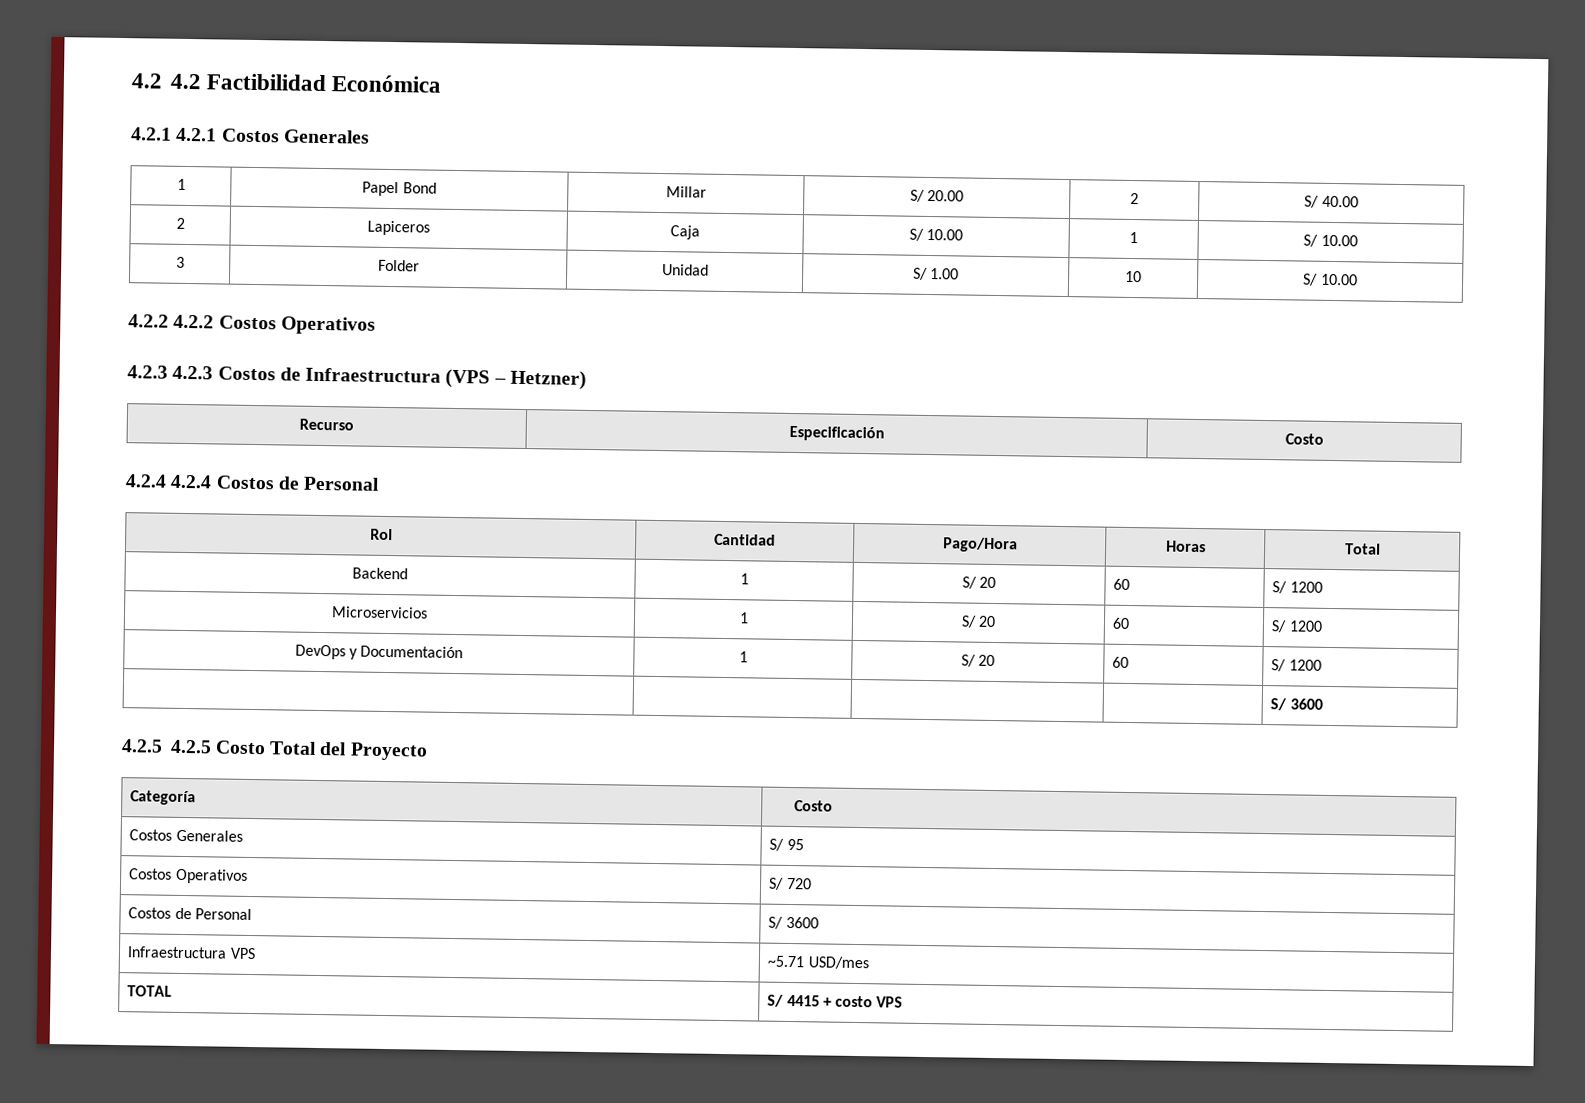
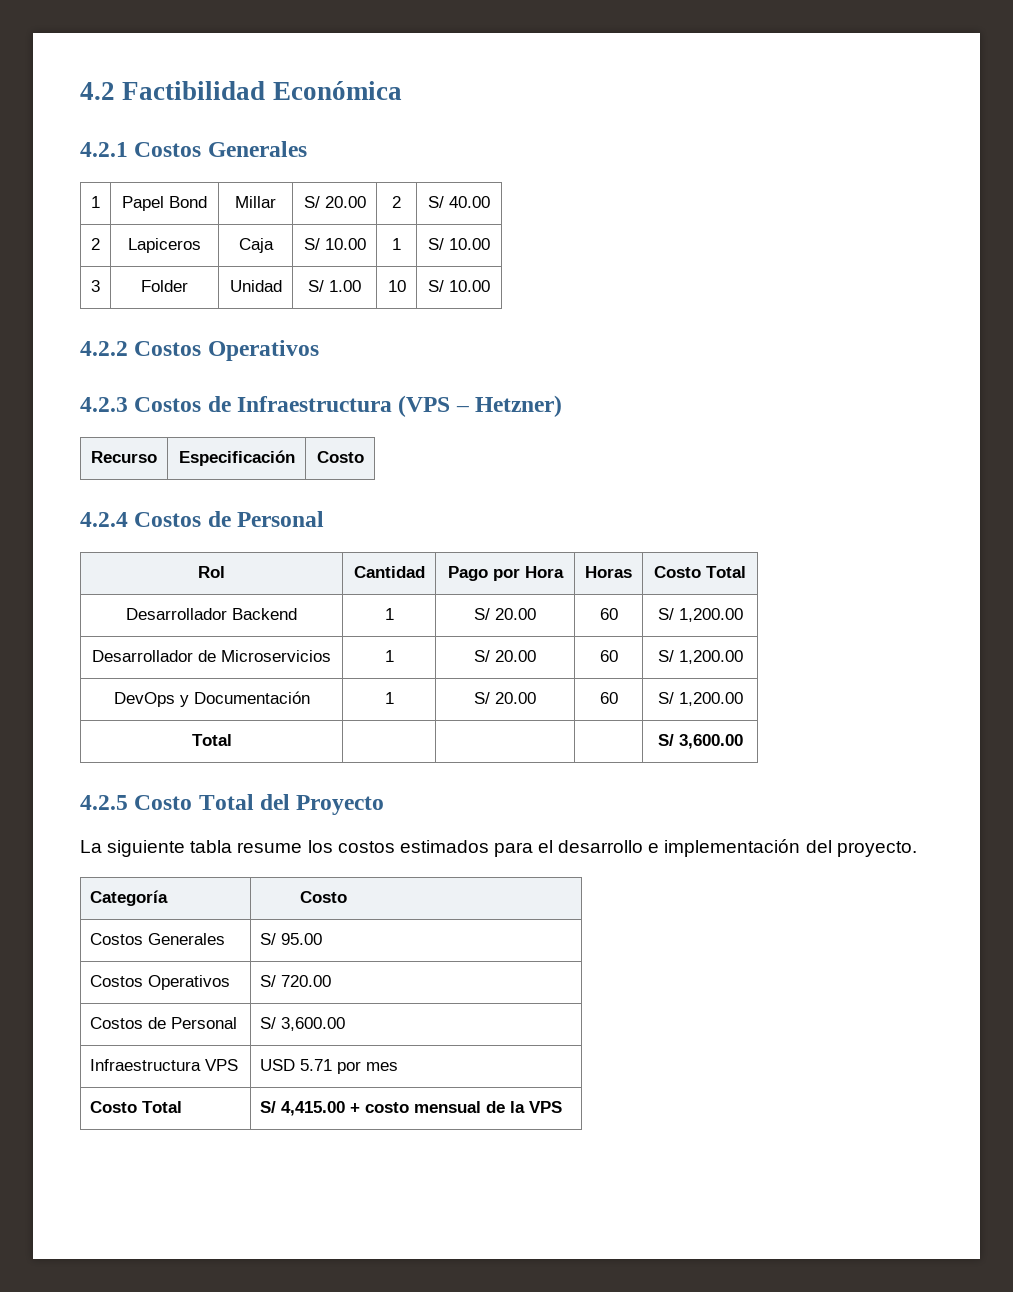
- 4.2 4.2 Factibilidad Económica
+ 4.2 Factibilidad Económica
- 4.2.1 4.2.1 Costos Generales
+ 4.2.1 Costos Generales
- 4.2.2 4.2.2 Costos Operativos
+ 4.2.2 Costos Operativos
- 4.2.3 4.2.3 Costos de Infraestructura (VPS – Hetzner)
+ 4.2.3 Costos de Infraestructura (VPS – Hetzner)
- 4.2.4 4.2.4 Costos de Personal
+ 4.2.4 Costos de Personal
- Rol | Cantidad | Pago/Hora | Horas | Total
+ Rol | Cantidad | Pago por Hora | Horas | Costo Total
- Backend | 1 | S/ 20 | 60 | S/ 1200
- Microservicios | 1 | S/ 20 | 60 | S/ 1200
+ Desarrollador Backend | 1 | S/ 20.00 | 60 | S/ 1,200.00
+ Desarrollador de Microservicios | 1 | S/ 20.00 | 60 | S/ 1,200.00
- DevOps y Documentación | 1 | S/ 20 | 60 | S/ 1200
- | | | | S/ 3600
- 4.2.5 4.2.5 Costo Total del Proyecto
+ DevOps y Documentación | 1 | S/ 20.00 | 60 | S/ 1,200.00
+ Total | | | | S/ 3,600.00
+ 4.2.5 Costo Total del Proyecto
+ La siguiente tabla resume los costos estimados para el desarrollo e implementación del proyecto.
- Costos Generales | S/ 95
+ Costos Generales | S/ 95.00
- Costos Operativos | S/ 720
+ Costos Operativos | S/ 720.00
- Costos de Personal | S/ 3600
+ Costos de Personal | S/ 3,600.00
- Infraestructura VPS | ~5.71 USD/mes
- TOTAL | S/ 4415 + costo VPS
+ Infraestructura VPS | USD 5.71 por mes
+ Costo Total | S/ 4,415.00 + costo mensual de la VPS

